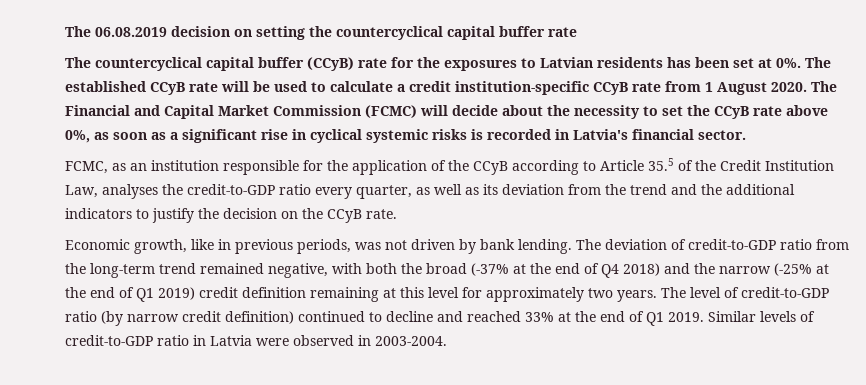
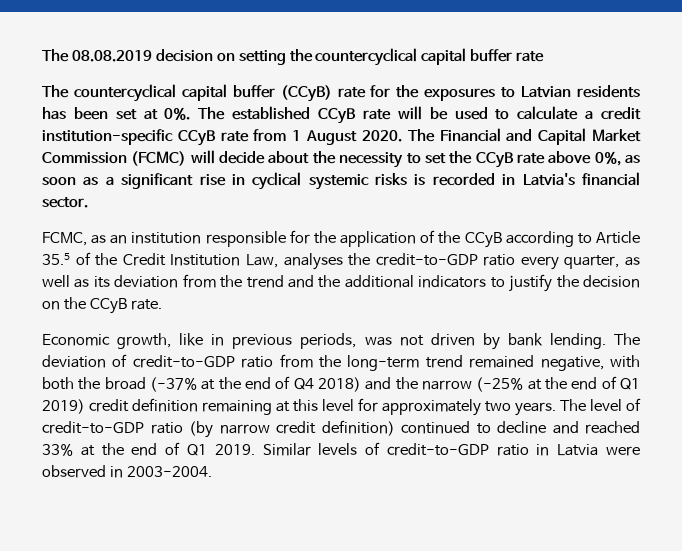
- The 06.08.2019 decision on setting the countercyclical capital buffer rate
+ The 08.08.2019 decision on setting the countercyclical capital buffer rate

